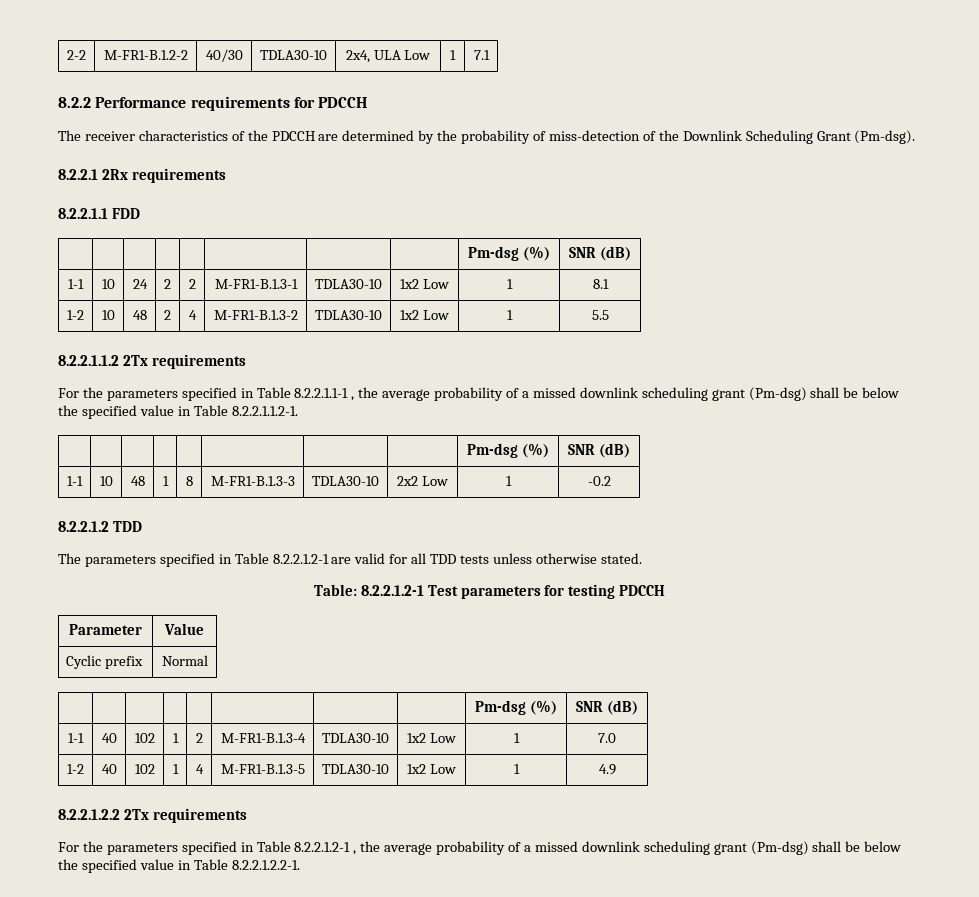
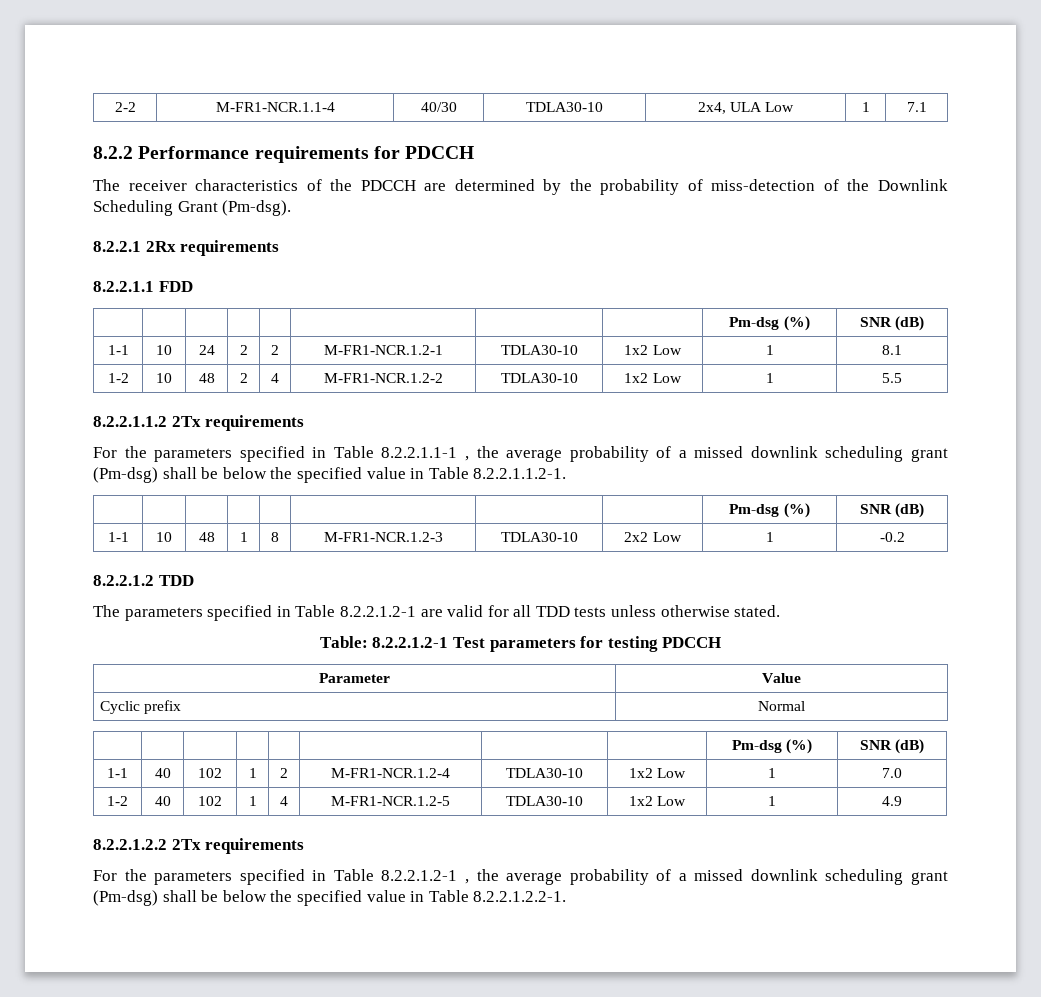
- 2-2 | M-FR1-B.1.2-2 | 40/30 | TDLA30-10 | 2x4, ULA Low | 1 | 7.1
+ 2-2 | M-FR1-NCR.1.1-4 | 40/30 | TDLA30-10 | 2x4, ULA Low | 1 | 7.1
- 1-1 | 10 | 24 | 2 | 2 | M-FR1-B.1.3-1 | TDLA30-10 | 1x2 Low | 1 | 8.1
+ 1-1 | 10 | 24 | 2 | 2 | M-FR1-NCR.1.2-1 | TDLA30-10 | 1x2 Low | 1 | 8.1
- 1-2 | 10 | 48 | 2 | 4 | M-FR1-B.1.3-2 | TDLA30-10 | 1x2 Low | 1 | 5.5
+ 1-2 | 10 | 48 | 2 | 4 | M-FR1-NCR.1.2-2 | TDLA30-10 | 1x2 Low | 1 | 5.5
- 1-1 | 10 | 48 | 1 | 8 | M-FR1-B.1.3-3 | TDLA30-10 | 2x2 Low | 1 | -0.2
+ 1-1 | 10 | 48 | 1 | 8 | M-FR1-NCR.1.2-3 | TDLA30-10 | 2x2 Low | 1 | -0.2
- 1-1 | 40 | 102 | 1 | 2 | M-FR1-B.1.3-4 | TDLA30-10 | 1x2 Low | 1 | 7.0
+ 1-1 | 40 | 102 | 1 | 2 | M-FR1-NCR.1.2-4 | TDLA30-10 | 1x2 Low | 1 | 7.0
- 1-2 | 40 | 102 | 1 | 4 | M-FR1-B.1.3-5 | TDLA30-10 | 1x2 Low | 1 | 4.9
+ 1-2 | 40 | 102 | 1 | 4 | M-FR1-NCR.1.2-5 | TDLA30-10 | 1x2 Low | 1 | 4.9

